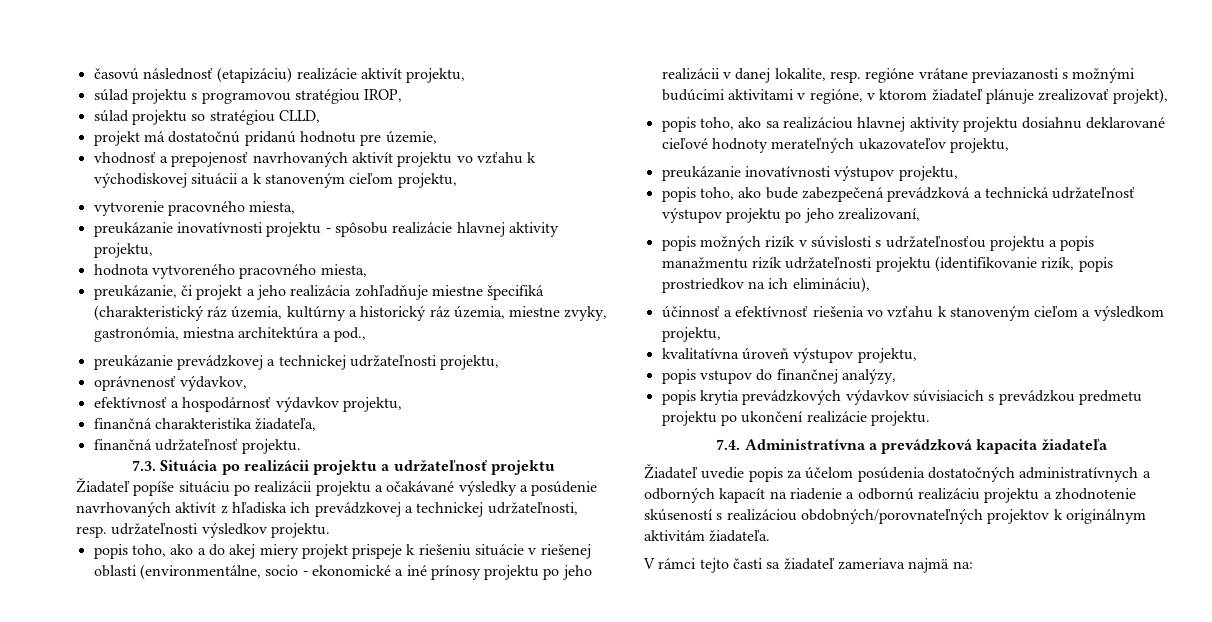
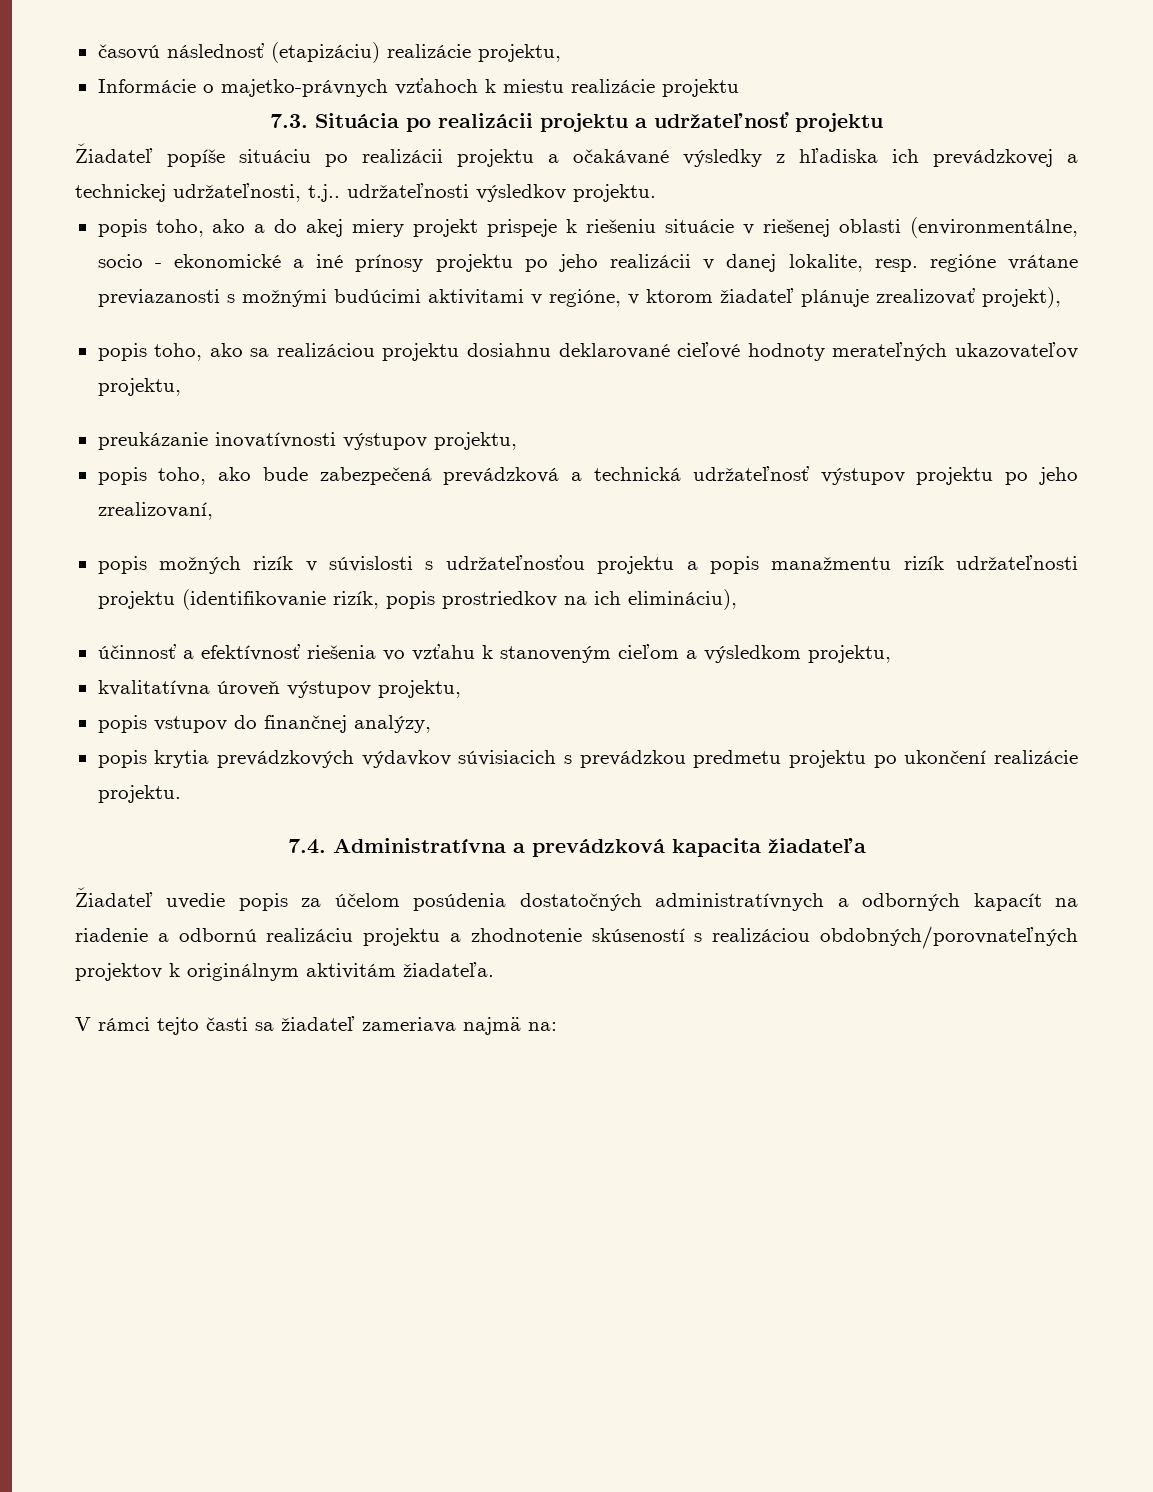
- časovú následnosť (etapizáciu) realizácie aktivít projektu,
- súlad projektu s programovou stratégiou IROP,
- súlad projektu so stratégiou CLLD,
- projekt má dostatočnú pridanú hodnotu pre územie,
- vhodnosť a prepojenosť navrhovaných aktivít projektu vo vzťahu k východiskovej situácii a k stanoveným cieľom projektu,
- vytvorenie pracovného miesta,
- preukázanie inovatívnosti projektu - spôsobu realizácie hlavnej aktivity projektu,
- hodnota vytvoreného pracovného miesta,
- preukázanie, či projekt a jeho realizácia zohľadňuje miestne špecifiká (charakteristický ráz územia, kultúrny a historický ráz územia, miestne zvyky, gastronómia, miestna architektúra a pod.,
- preukázanie prevádzkovej a technickej udržateľnosti projektu,
- oprávnenosť výdavkov,
- efektívnosť a hospodárnosť výdavkov projektu,
- finančná charakteristika žiadateľa,
- finančná udržateľnosť projektu.
+ časovú následnosť (etapizáciu) realizácie projektu,
+ Informácie o majetko-právnych vzťahoch k miestu realizácie projektu
- Žiadateľ popíše situáciu po realizácii projektu a očakávané výsledky a posúdenie navrhovaných aktivít z hľadiska ich prevádzkovej a technickej udržateľnosti, resp. udržateľnosti výsledkov projektu.
+ Žiadateľ popíše situáciu po realizácii projektu a očakávané výsledky z hľadiska ich prevádzkovej a technickej udržateľnosti, t.j.. udržateľnosti výsledkov projektu.
- popis toho, ako sa realizáciou hlavnej aktivity projektu dosiahnu deklarované cieľové hodnoty merateľných ukazovateľov projektu,
+ popis toho, ako sa realizáciou projektu dosiahnu deklarované cieľové hodnoty merateľných ukazovateľov projektu,

